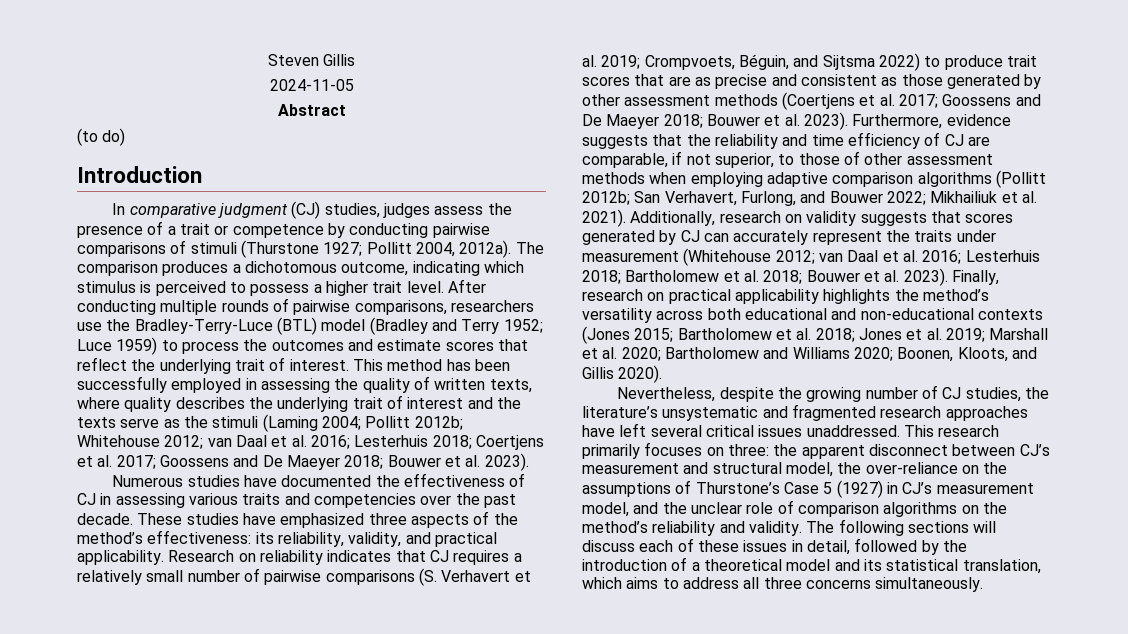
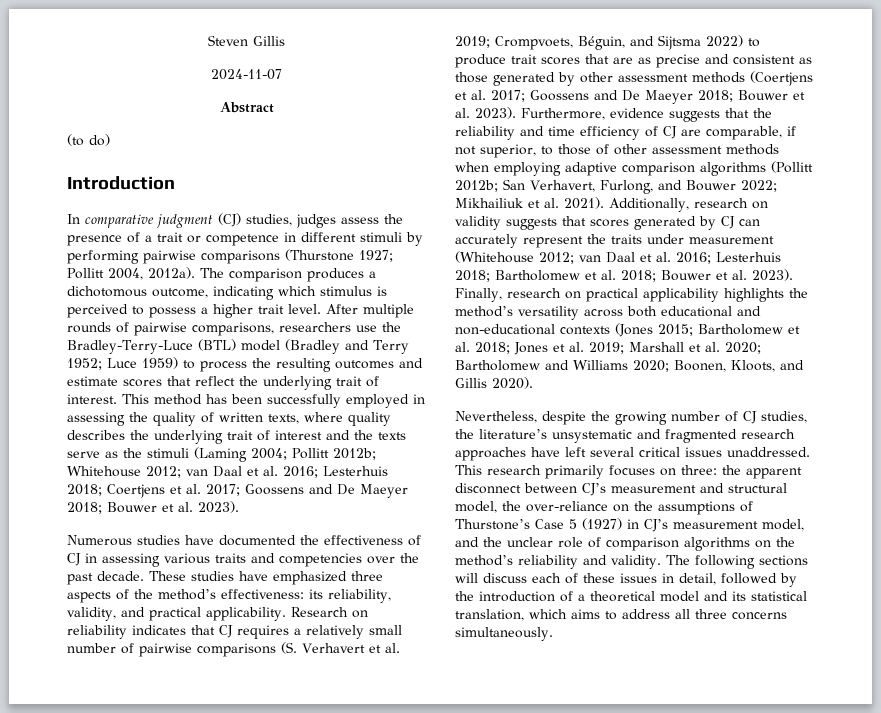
- 2024-11-05
+ 2024-11-07
- In comparative judgment (CJ) studies, judges assess the presence of a trait or competence by conducting pairwise comparisons of stimuli (Thurstone 1927; Pollitt 2004, 2012a).
+ In comparative judgment (CJ) studies, judges assess the presence of a trait or competence in different stimuli by performing pairwise comparisons (Thurstone 1927; Pollitt 2004, 2012a).
- After conducting multiple rounds of pairwise comparisons, researchers use the Bradley-Terry-Luce (BTL) model (Bradley and Terry 1952; Luce 1959) to process the outcomes and estimate scores that reflect the underlying trait of interest.
+ After multiple rounds of pairwise comparisons, researchers use the Bradley-Terry-Luce (BTL) model (Bradley and Terry 1952; Luce 1959) to process the resulting outcomes and estimate scores that reflect the underlying trait of interest.

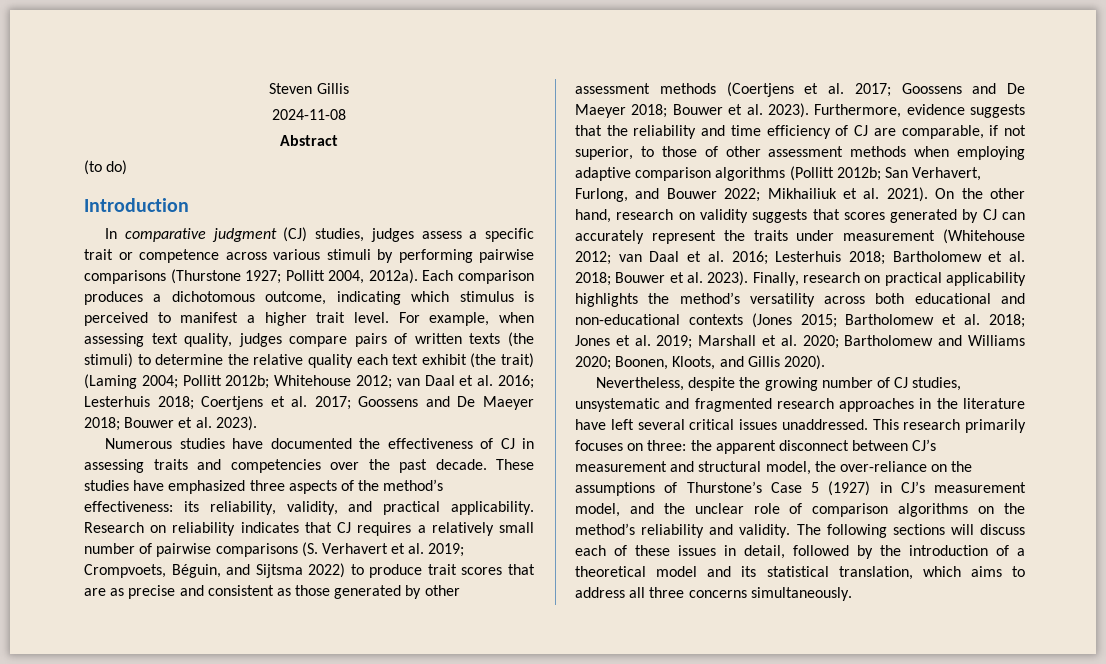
- 2024-11-07
+ 2024-11-08
- In comparative judgment (CJ) studies, judges assess the presence of a trait or competence in different stimuli by performing pairwise comparisons (Thurstone 1927; Pollitt 2004, 2012a).
+ In comparative judgment (CJ) studies, judges assess a specific trait or competence across various stimuli by performing pairwise comparisons (Thurstone 1927; Pollitt 2004, 2012a).
- The comparison produces a dichotomous outcome, indicating which stimulus is perceived to possess a higher trait level.
+ Each comparison produces a dichotomous outcome, indicating which stimulus is perceived to manifest a higher trait level.
- After multiple rounds of pairwise comparisons, researchers use the Bradley-Terry-Luce (BTL) model (Bradley and Terry 1952; Luce 1959) to process the resulting outcomes and estimate scores that reflect the underlying trait of interest. This method has been successfully employed in assessing the quality of written texts, where quality describes the underlying trait of interest and the texts serve as the stimuli (Laming 2004; Pollitt 2012b; Whitehouse 2012; van Daal et al. 2016; Lesterhuis 2018; Coertjens et al. 2017; Goossens and De Maeyer 2018; Bouwer et al. 2023).
+ For example, when assessing text quality, judges compare pairs of written texts (the stimuli) to determine the relative quality each text exhibit (the trait) (Laming 2004; Pollitt 2012b; Whitehouse 2012; van Daal et al. 2016; Lesterhuis 2018; Coertjens et al. 2017; Goossens and De Maeyer 2018; Bouwer et al. 2023).
- Numerous studies have documented the effectiveness of CJ in assessing various traits and competencies over the past decade.
+ Numerous studies have documented the effectiveness of CJ in assessing traits and competencies over the past decade.
- Additionally, research on validity suggests that scores generated by CJ can accurately represent the traits under measurement (Whitehouse 2012; van Daal et al. 2016; Lesterhuis 2018; Bartholomew et al. 2018; Bouwer et al. 2023).
+ On the other hand, research on validity suggests that scores generated by CJ can accurately represent the traits under measurement (Whitehouse 2012; van Daal et al. 2016; Lesterhuis 2018; Bartholomew et al. 2018; Bouwer et al. 2023).
- Nevertheless, despite the growing number of CJ studies, the literature’s unsystematic and fragmented research approaches have left several critical issues unaddressed.
+ Nevertheless, despite the growing number of CJ studies, unsystematic and fragmented research approaches in the literature have left several critical issues unaddressed.

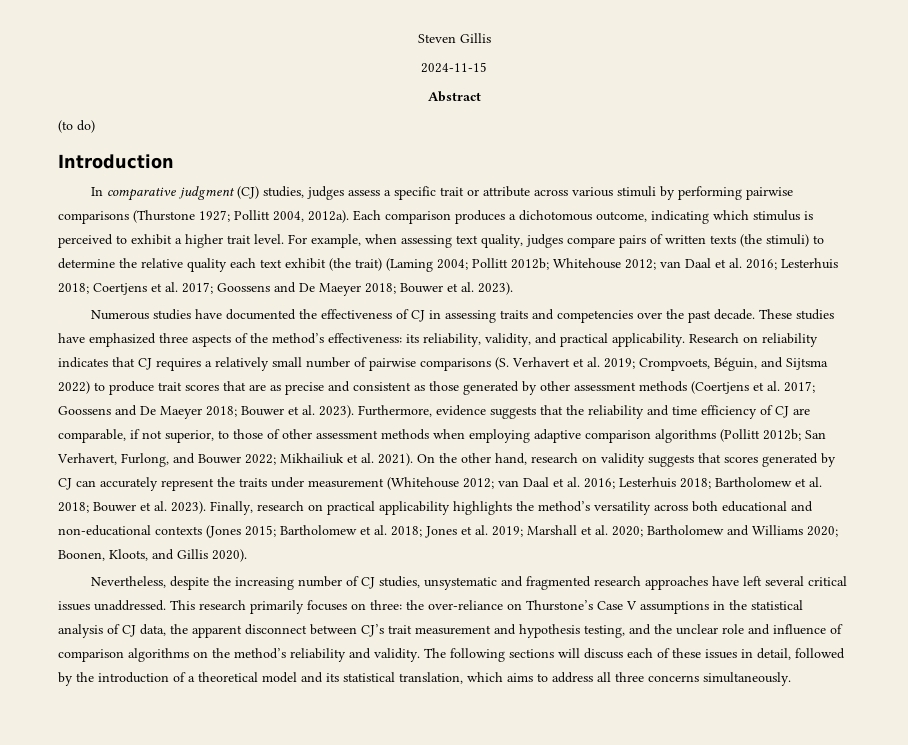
- 2024-11-08
+ 2024-11-15
- In comparative judgment (CJ) studies, judges assess a specific trait or competence across various stimuli by performing pairwise comparisons (Thurstone 1927; Pollitt 2004, 2012a).
+ In comparative judgment (CJ) studies, judges assess a specific trait or attribute across various stimuli by performing pairwise comparisons (Thurstone 1927; Pollitt 2004, 2012a).
- Each comparison produces a dichotomous outcome, indicating which stimulus is perceived to manifest a higher trait level.
+ Each comparison produces a dichotomous outcome, indicating which stimulus is perceived to exhibit a higher trait level.
- Nevertheless, despite the growing number of CJ studies, unsystematic and fragmented research approaches in the literature have left several critical issues unaddressed.
+ Nevertheless, despite the increasing number of CJ studies, unsystematic and fragmented research approaches have left several critical issues unaddressed.
- This research primarily focuses on three: the apparent disconnect between CJ’s measurement and structural model, the over-reliance on the assumptions of Thurstone’s Case 5 (1927) in CJ’s measurement model, and the unclear role of comparison algorithms on the method’s reliability and validity.
+ This research primarily focuses on three: the over-reliance on Thurstone’s Case V assumptions in the statistical analysis of CJ data, the apparent disconnect between CJ’s trait measurement and hypothesis testing, and the unclear role and influence of comparison algorithms on the method’s reliability and validity.

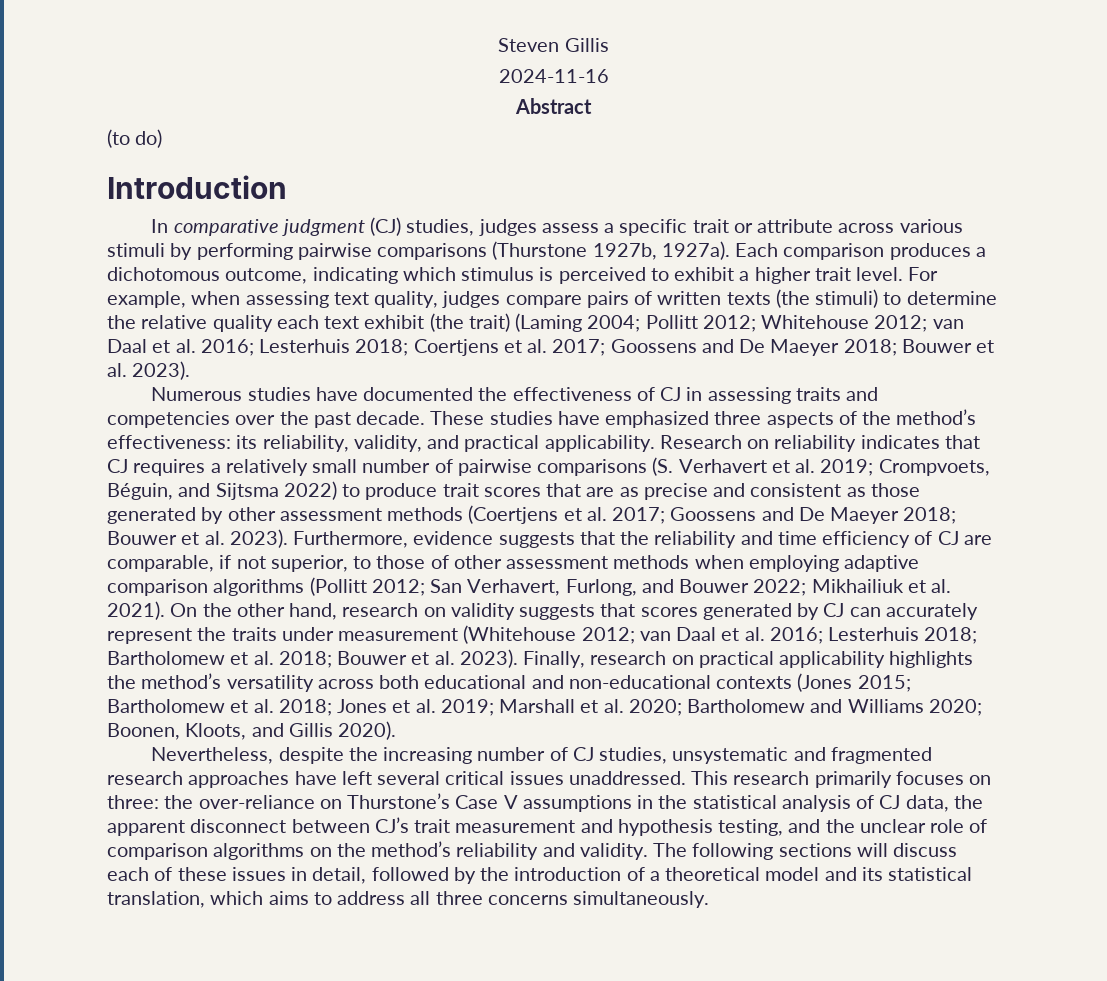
- 2024-11-15
+ 2024-11-16
- In comparative judgment (CJ) studies, judges assess a specific trait or attribute across various stimuli by performing pairwise comparisons (Thurstone 1927; Pollitt 2004, 2012a).
+ In comparative judgment (CJ) studies, judges assess a specific trait or attribute across various stimuli by performing pairwise comparisons (Thurstone 1927b, 1927a).
- For example, when assessing text quality, judges compare pairs of written texts (the stimuli) to determine the relative quality each text exhibit (the trait) (Laming 2004; Pollitt 2012b; Whitehouse 2012; van Daal et al. 2016; Lesterhuis 2018; Coertjens et al. 2017; Goossens and De Maeyer 2018; Bouwer et al. 2023).
+ For example, when assessing text quality, judges compare pairs of written texts (the stimuli) to determine the relative quality each text exhibit (the trait) (Laming 2004; Pollitt 2012; Whitehouse 2012; van Daal et al. 2016; Lesterhuis 2018; Coertjens et al. 2017; Goossens and De Maeyer 2018; Bouwer et al. 2023).
- Furthermore, evidence suggests that the reliability and time efficiency of CJ are comparable, if not superior, to those of other assessment methods when employing adaptive comparison algorithms (Pollitt 2012b; San Verhavert, Furlong, and Bouwer 2022; Mikhailiuk et al. 2021).
+ Furthermore, evidence suggests that the reliability and time efficiency of CJ are comparable, if not superior, to those of other assessment methods when employing adaptive comparison algorithms (Pollitt 2012; San Verhavert, Furlong, and Bouwer 2022; Mikhailiuk et al. 2021).
- This research primarily focuses on three: the over-reliance on Thurstone’s Case V assumptions in the statistical analysis of CJ data, the apparent disconnect between CJ’s trait measurement and hypothesis testing, and the unclear role and influence of comparison algorithms on the method’s reliability and validity.
+ This research primarily focuses on three: the over-reliance on Thurstone’s Case V assumptions in the statistical analysis of CJ data, the apparent disconnect between CJ’s trait measurement and hypothesis testing, and the unclear role of comparison algorithms on the method’s reliability and validity.

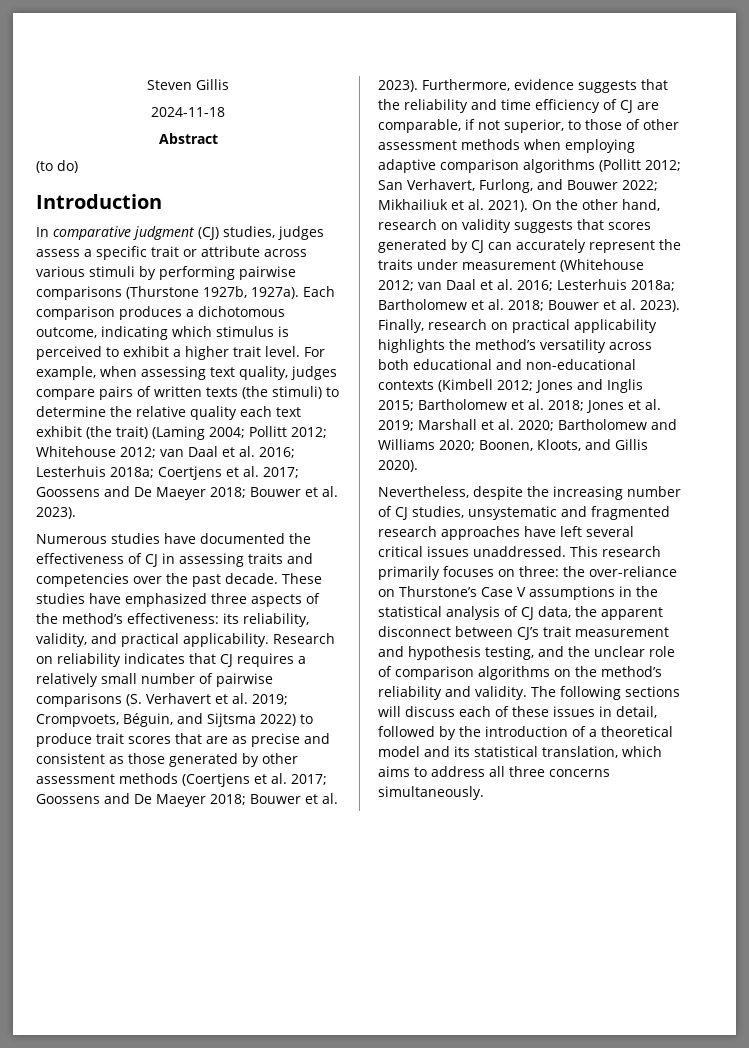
- 2024-11-16
+ 2024-11-18
- For example, when assessing text quality, judges compare pairs of written texts (the stimuli) to determine the relative quality each text exhibit (the trait) (Laming 2004; Pollitt 2012; Whitehouse 2012; van Daal et al. 2016; Lesterhuis 2018; Coertjens et al. 2017; Goossens and De Maeyer 2018; Bouwer et al. 2023).
+ For example, when assessing text quality, judges compare pairs of written texts (the stimuli) to determine the relative quality each text exhibit (the trait) (Laming 2004; Pollitt 2012; Whitehouse 2012; van Daal et al. 2016; Lesterhuis 2018a; Coertjens et al. 2017; Goossens and De Maeyer 2018; Bouwer et al. 2023).
- On the other hand, research on validity suggests that scores generated by CJ can accurately represent the traits under measurement (Whitehouse 2012; van Daal et al. 2016; Lesterhuis 2018; Bartholomew et al. 2018; Bouwer et al. 2023).
+ On the other hand, research on validity suggests that scores generated by CJ can accurately represent the traits under measurement (Whitehouse 2012; van Daal et al. 2016; Lesterhuis 2018a; Bartholomew et al. 2018; Bouwer et al. 2023).
- Finally, research on practical applicability highlights the method’s versatility across both educational and non-educational contexts (Jones 2015; Bartholomew et al. 2018; Jones et al. 2019; Marshall et al. 2020; Bartholomew and Williams 2020; Boonen, Kloots, and Gillis 2020).
+ Finally, research on practical applicability highlights the method’s versatility across both educational and non-educational contexts (Kimbell 2012; Jones and Inglis 2015; Bartholomew et al. 2018; Jones et al. 2019; Marshall et al. 2020; Bartholomew and Williams 2020; Boonen, Kloots, and Gillis 2020).

